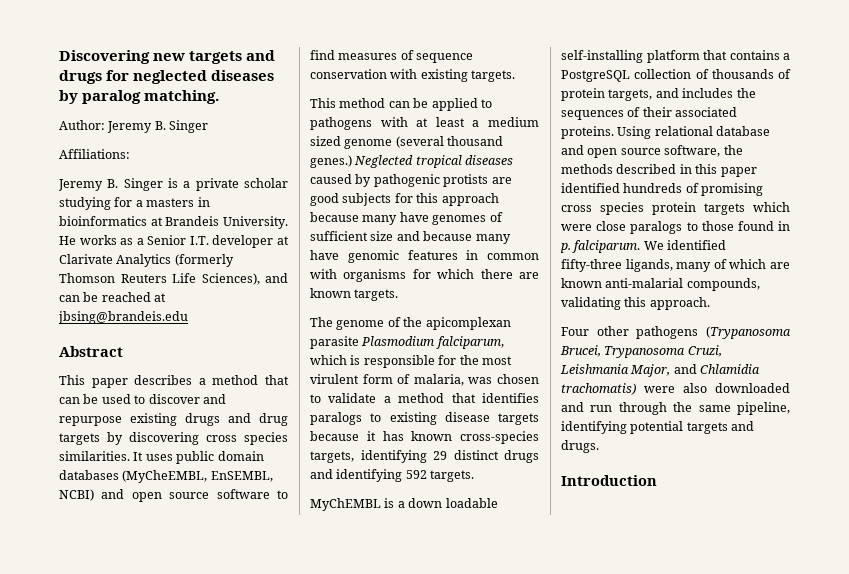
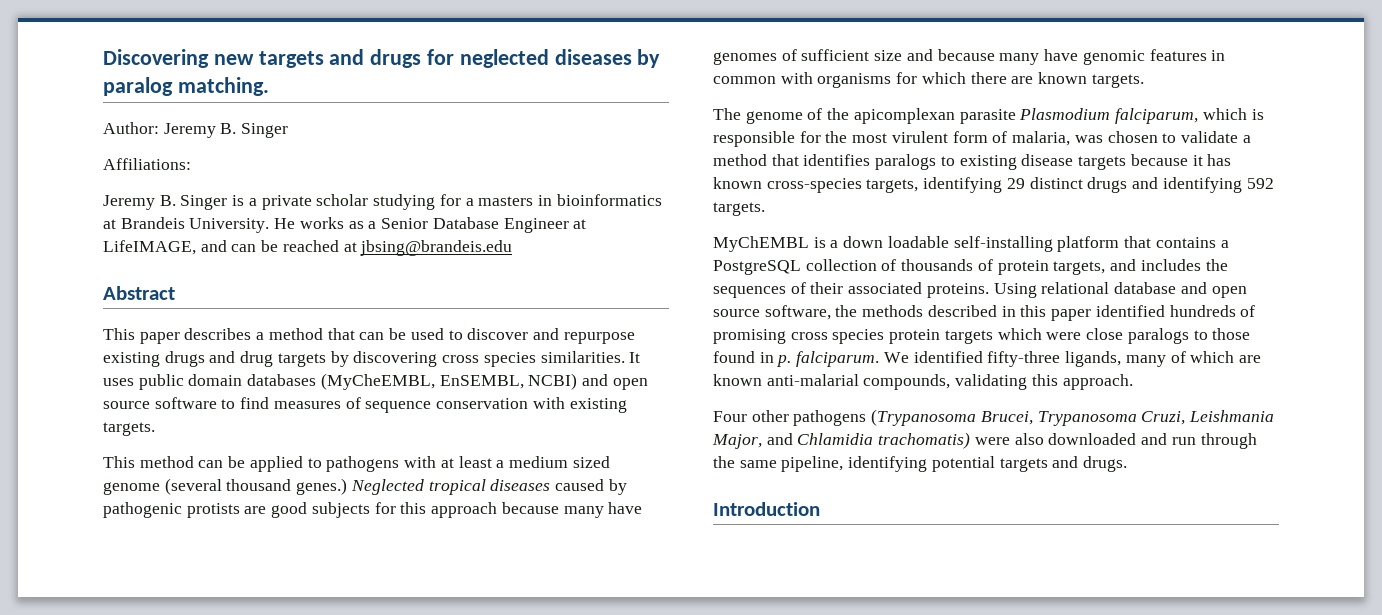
- He works as a Senior I.T. developer at Clarivate Analytics (formerly Thomson Reuters Life Sciences), and can be reached at jbsing@brandeis.edu
+ He works as a Senior Database Engineer at LifeIMAGE, and can be reached at jbsing@brandeis.edu

